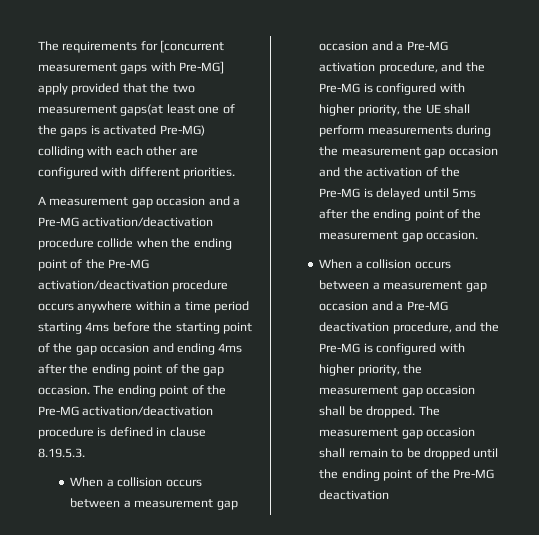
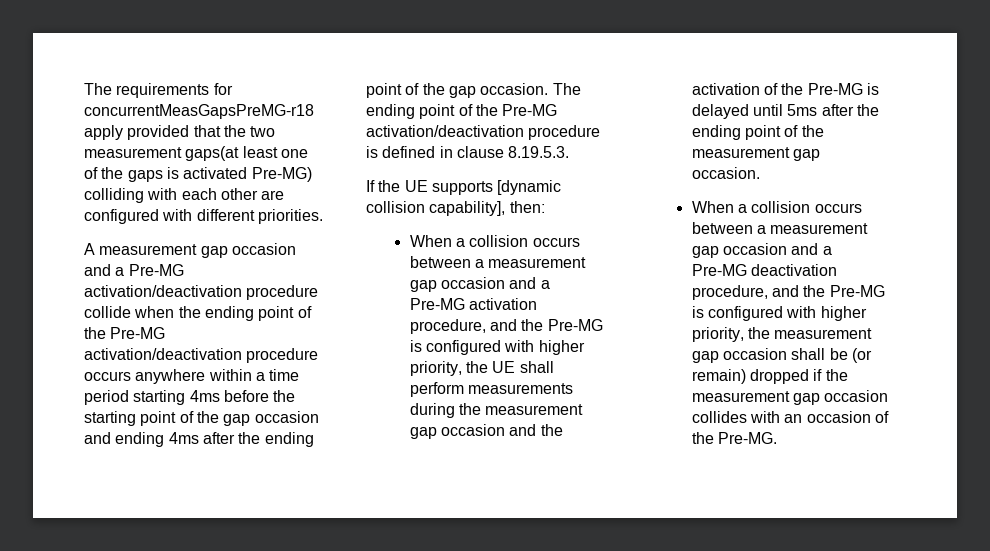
- The requirements for [concurrent measurement gaps with Pre-MG] apply provided that the two measurement gaps(at least one of the gaps is activated Pre-MG) colliding with each other are configured with different priorities.
+ The requirements for concurrentMeasGapsPreMG-r18 apply provided that the two measurement gaps(at least one of the gaps is activated Pre-MG) colliding with each other are configured with different priorities.
+ If the UE supports [dynamic collision capability], then:
- When a collision occurs between a measurement gap occasion and a Pre-MG deactivation procedure, and the Pre-MG is configured with higher priority, the measurement gap occasion shall be dropped. The measurement gap occasion shall remain to be dropped until the ending point of the Pre-MG deactivation
+ When a collision occurs between a measurement gap occasion and a Pre-MG deactivation procedure, and the Pre-MG is configured with higher priority, the measurement gap occasion shall be (or remain) dropped if the measurement gap occasion collides with an occasion of the Pre-MG.

